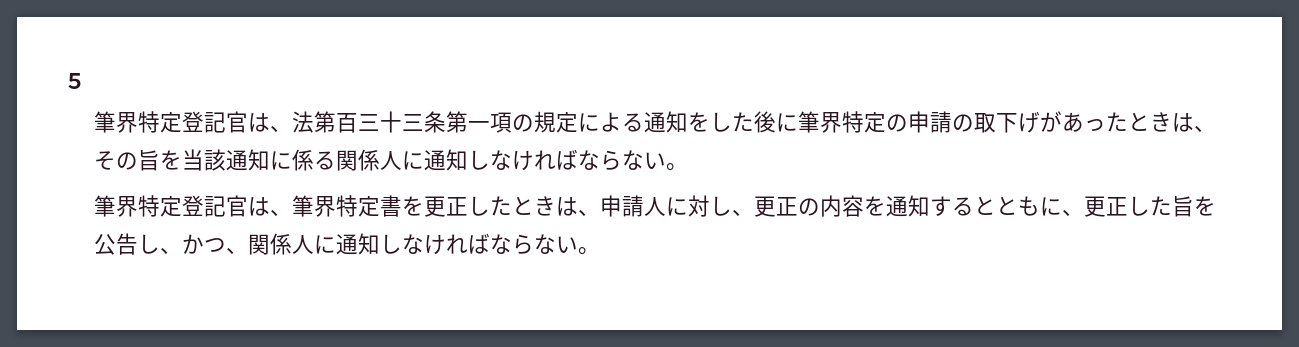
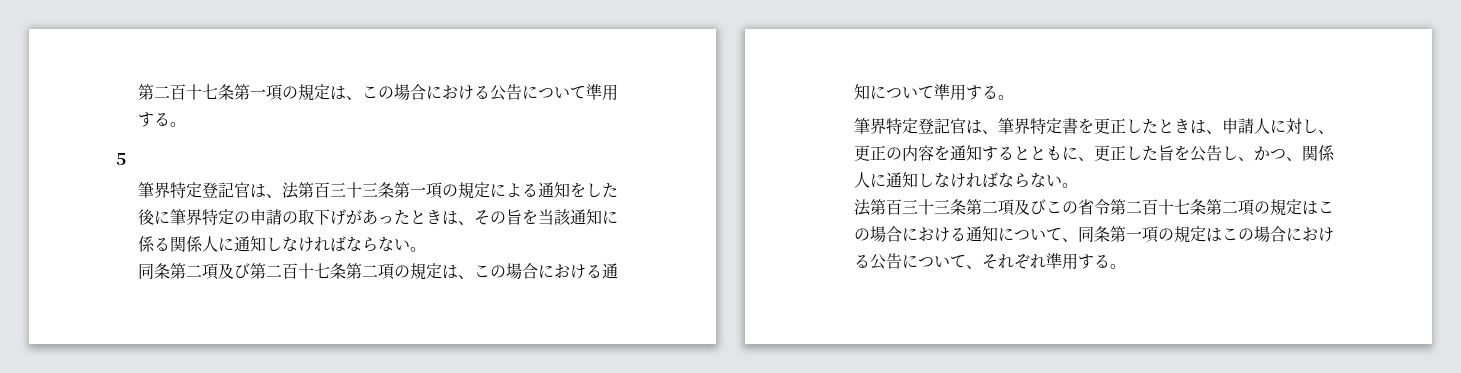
+ 第二百十七条第一項の規定は、この場合における公告について準用する。
+ 同条第二項及び第二百十七条第二項の規定は、この場合における通知について準用する。
+ 法第百三十三条第二項及びこの省令第二百十七条第二項の規定はこの場合における通知について、同条第一項の規定はこの場合における公告について、それぞれ準用する。

